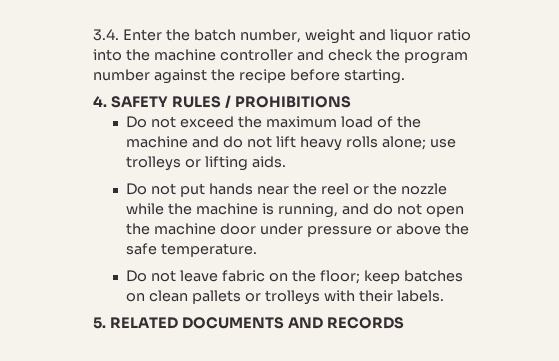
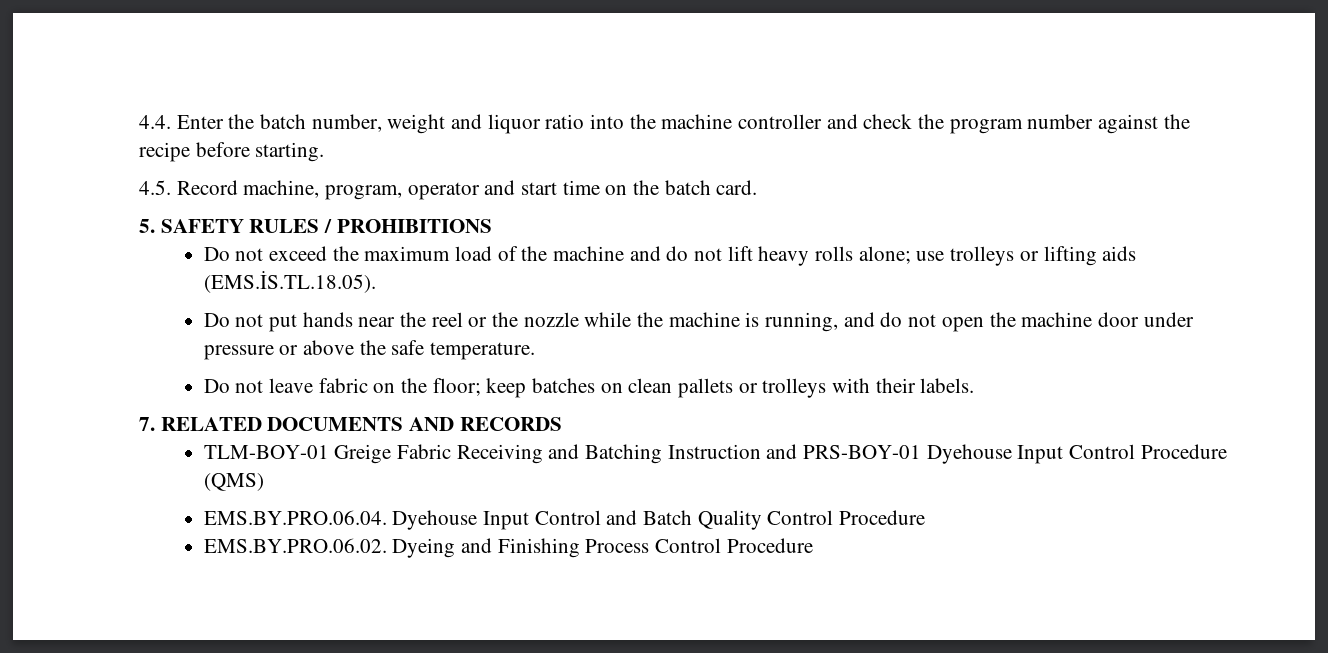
- 3.4. Enter the batch number, weight and liquor ratio into the machine controller and check the program number against the recipe before starting.
+ 4.4. Enter the batch number, weight and liquor ratio into the machine controller and check the program number against the recipe before starting.
- 4. SAFETY RULES / PROHIBITIONS
+ 4.5. Record machine, program, operator and start time on the batch card.
+ 5. SAFETY RULES / PROHIBITIONS
- Do not exceed the maximum load of the machine and do not lift heavy rolls alone; use trolleys or lifting aids.
+ Do not exceed the maximum load of the machine and do not lift heavy rolls alone; use trolleys or lifting aids (EMS.İS.TL.18.05).
- 5. RELATED DOCUMENTS AND RECORDS
+ 7. RELATED DOCUMENTS AND RECORDS
+ TLM-BOY-01 Greige Fabric Receiving and Batching Instruction and PRS-BOY-01 Dyehouse Input Control Procedure (QMS)
+ EMS.BY.PRO.06.04. Dyehouse Input Control and Batch Quality Control Procedure
+ EMS.BY.PRO.06.02. Dyeing and Finishing Process Control Procedure

